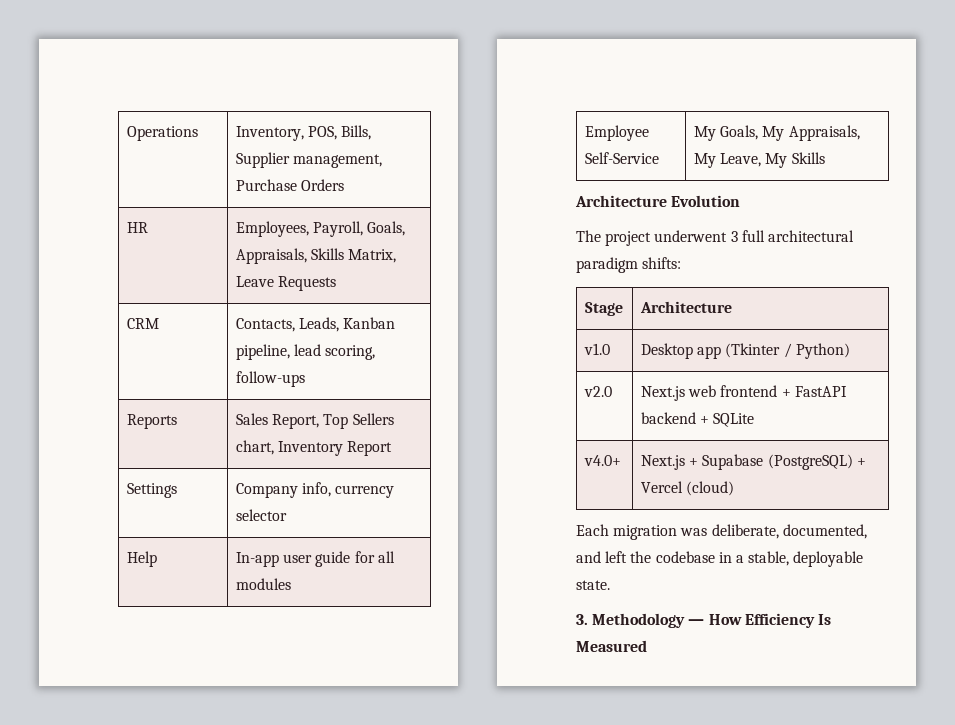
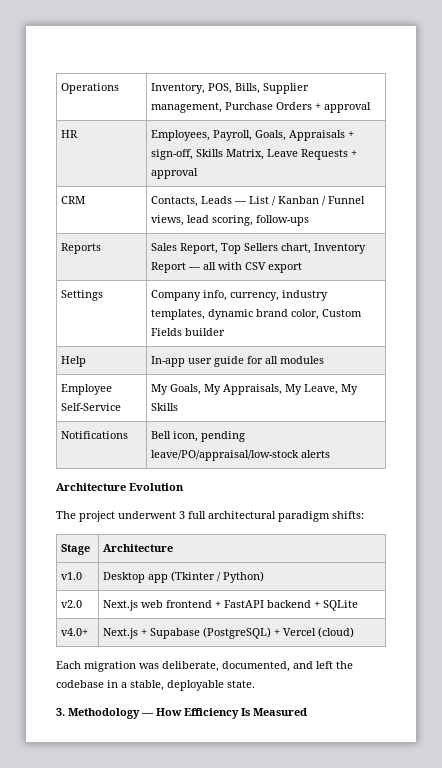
- Operations | Inventory, POS, Bills, Supplier management, Purchase Orders
+ Operations | Inventory, POS, Bills, Supplier management, Purchase Orders + approval
- HR | Employees, Payroll, Goals, Appraisals, Skills Matrix, Leave Requests
+ HR | Employees, Payroll, Goals, Appraisals + sign-off, Skills Matrix, Leave Requests + approval
- CRM | Contacts, Leads, Kanban pipeline, lead scoring, follow-ups
+ CRM | Contacts, Leads — List / Kanban / Funnel views, lead scoring, follow-ups
- Reports | Sales Report, Top Sellers chart, Inventory Report
- Settings | Company info, currency selector
+ Reports | Sales Report, Top Sellers chart, Inventory Report — all with CSV export
+ Settings | Company info, currency, industry templates, dynamic brand color, Custom Fields builder
+ Notifications | Bell icon, pending leave/PO/appraisal/low-stock alerts

